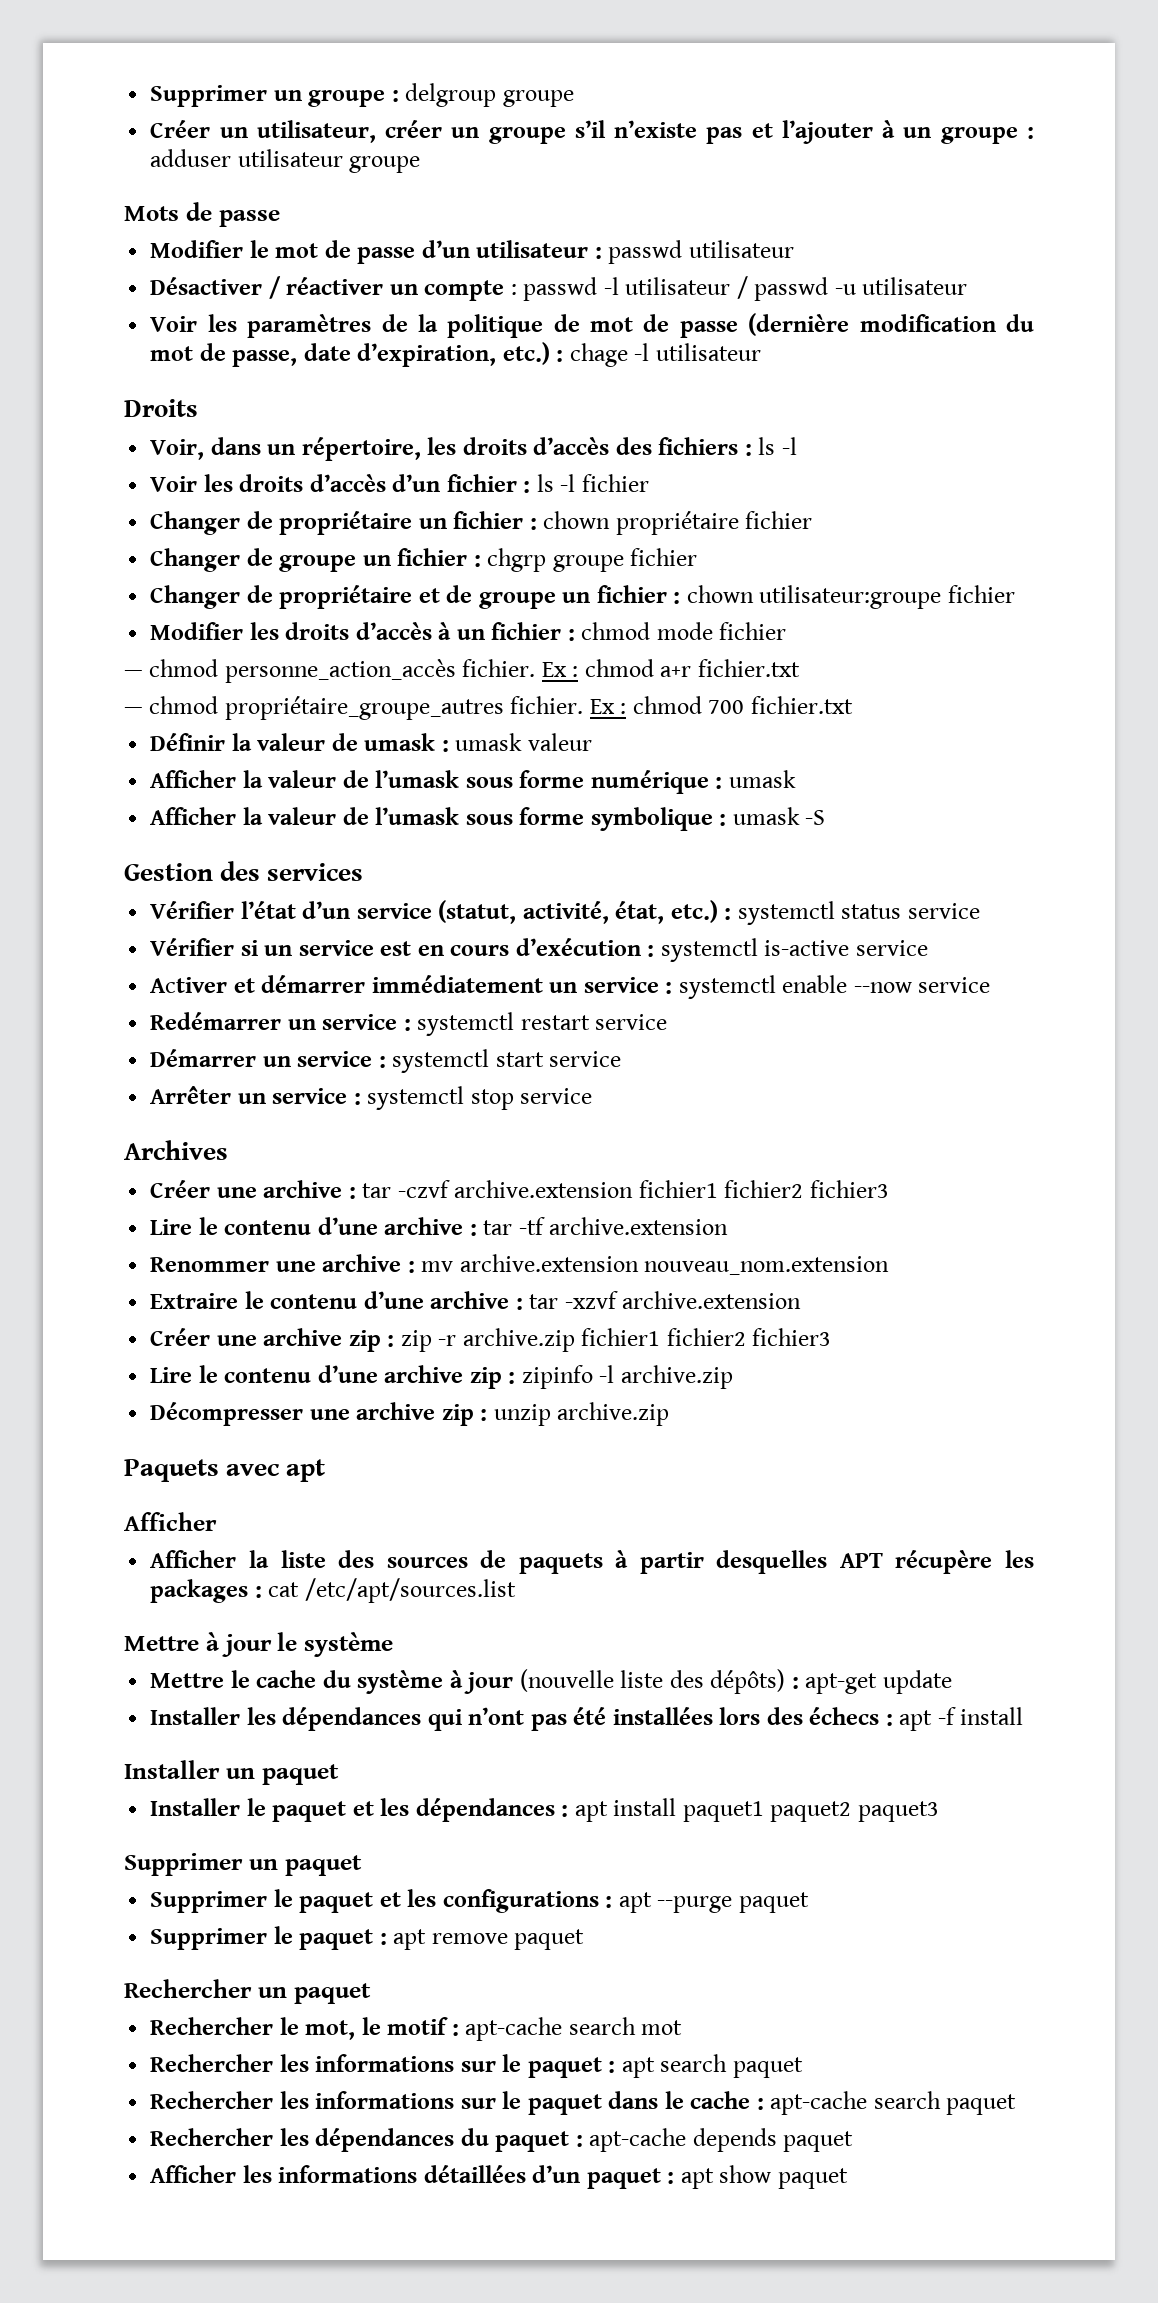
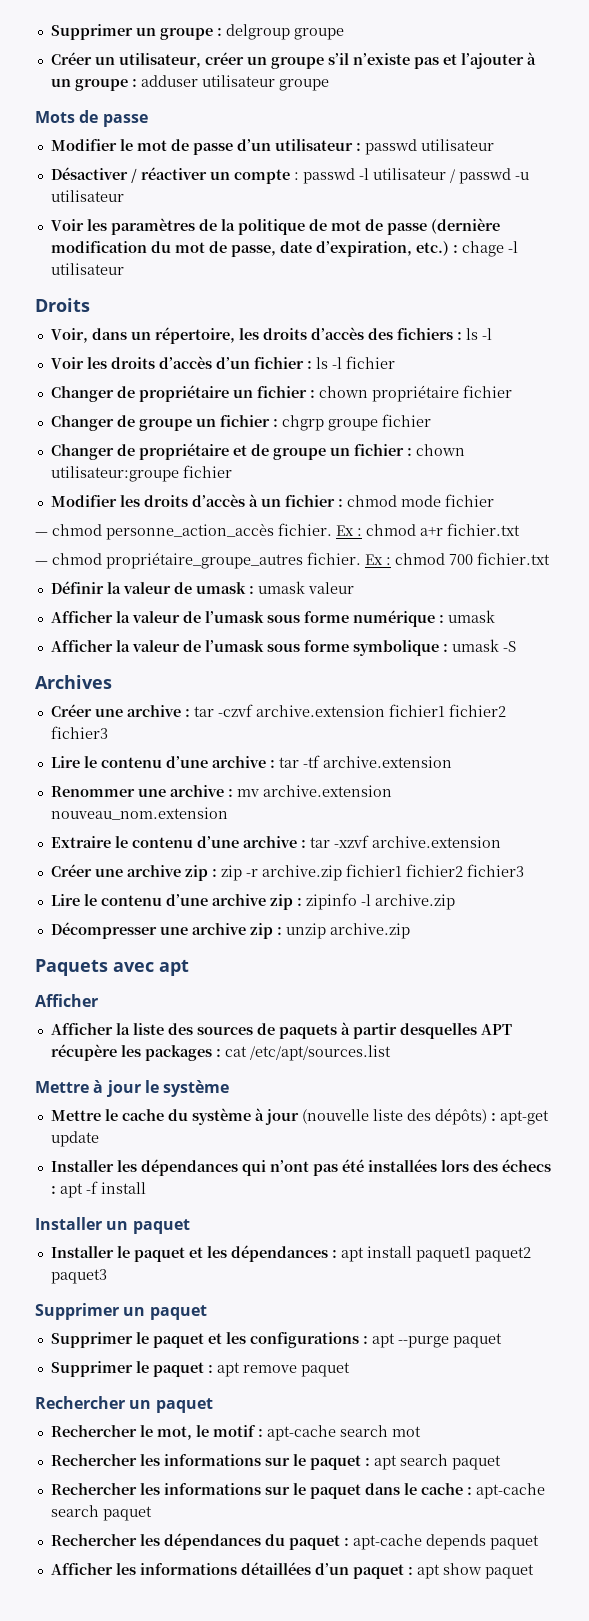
- Gestion des services
- Vérifier l’état d’un service (statut, activité, état, etc.) : systemctl status service
- Vérifier si un service est en cours d’exécution : systemctl is-active service
- Activer et démarrer immédiatement un service : systemctl enable --now service
- Redémarrer un service : systemctl restart service
- Démarrer un service : systemctl start service
- Arrêter un service : systemctl stop service

